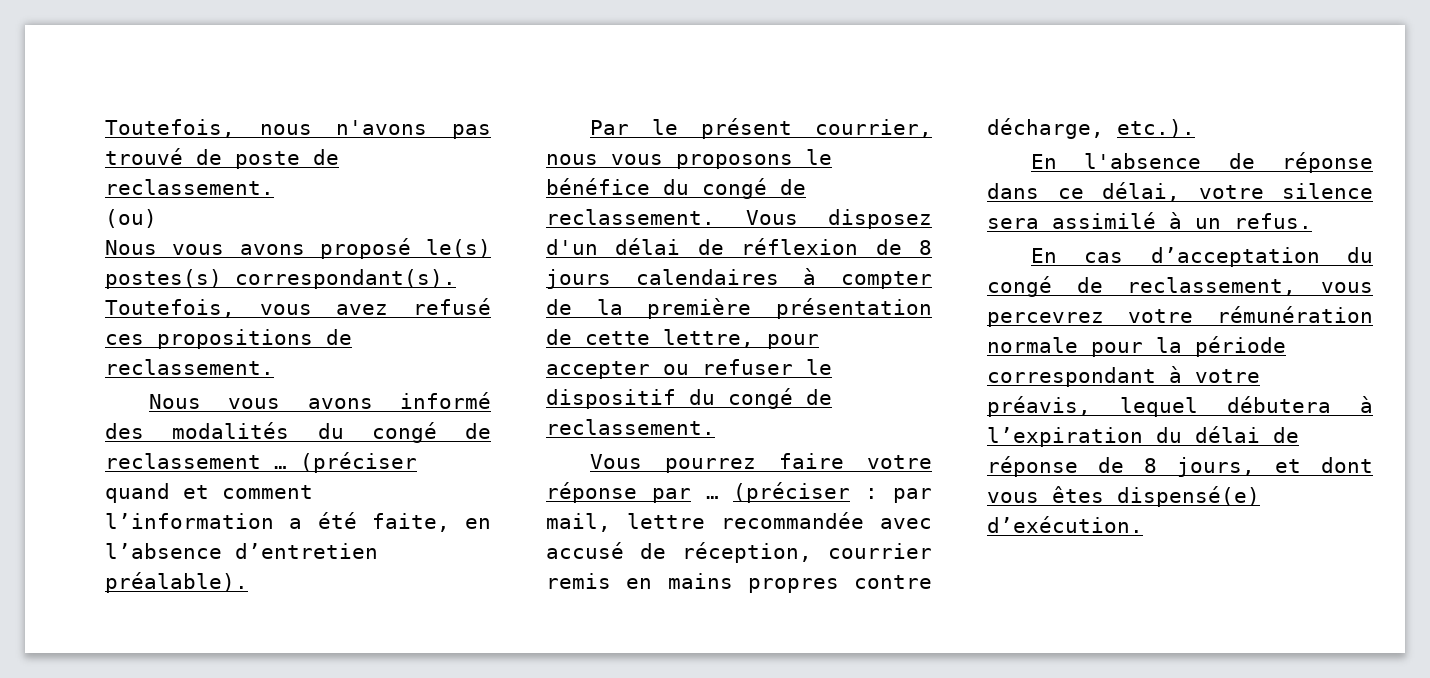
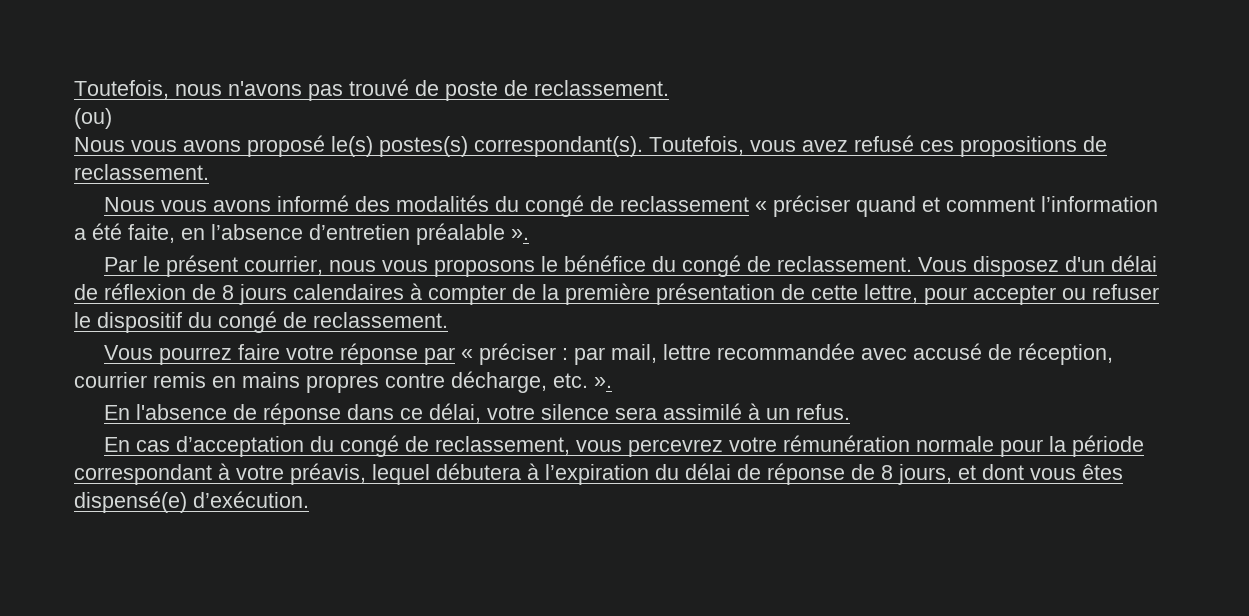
- Nous vous avons informé des modalités du congé de reclassement … (préciser quand et comment l’information a été faite, en l’absence d’entretien préalable).
+ Nous vous avons informé des modalités du congé de reclassement « préciser quand et comment l’information a été faite, en l’absence d’entretien préalable ».
- Vous pourrez faire votre réponse par … (préciser : par mail, lettre recommandée avec accusé de réception, courrier remis en mains propres contre décharge, etc.).
+ Vous pourrez faire votre réponse par « préciser : par mail, lettre recommandée avec accusé de réception, courrier remis en mains propres contre décharge, etc. ».

